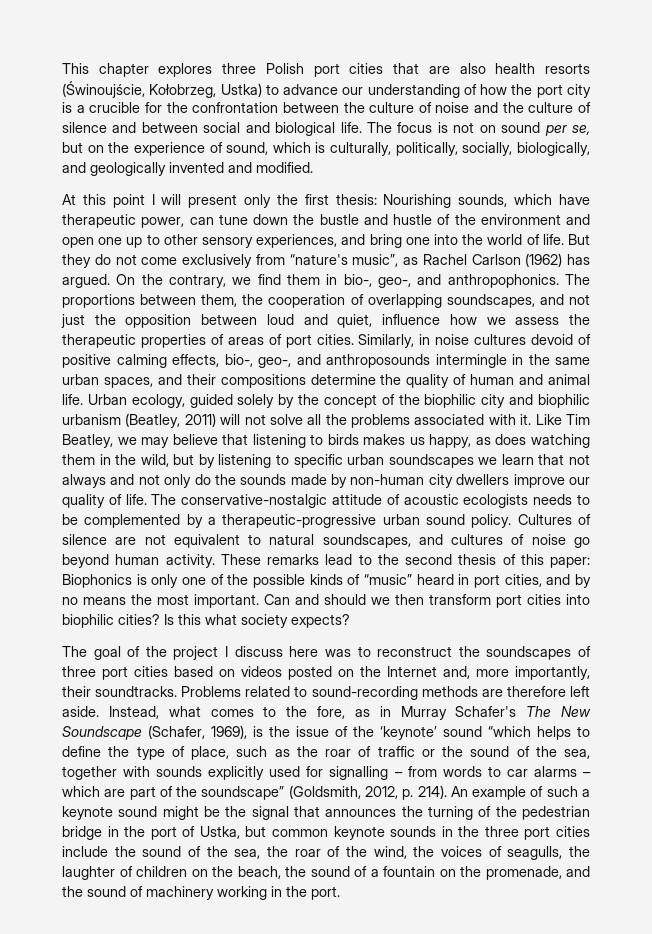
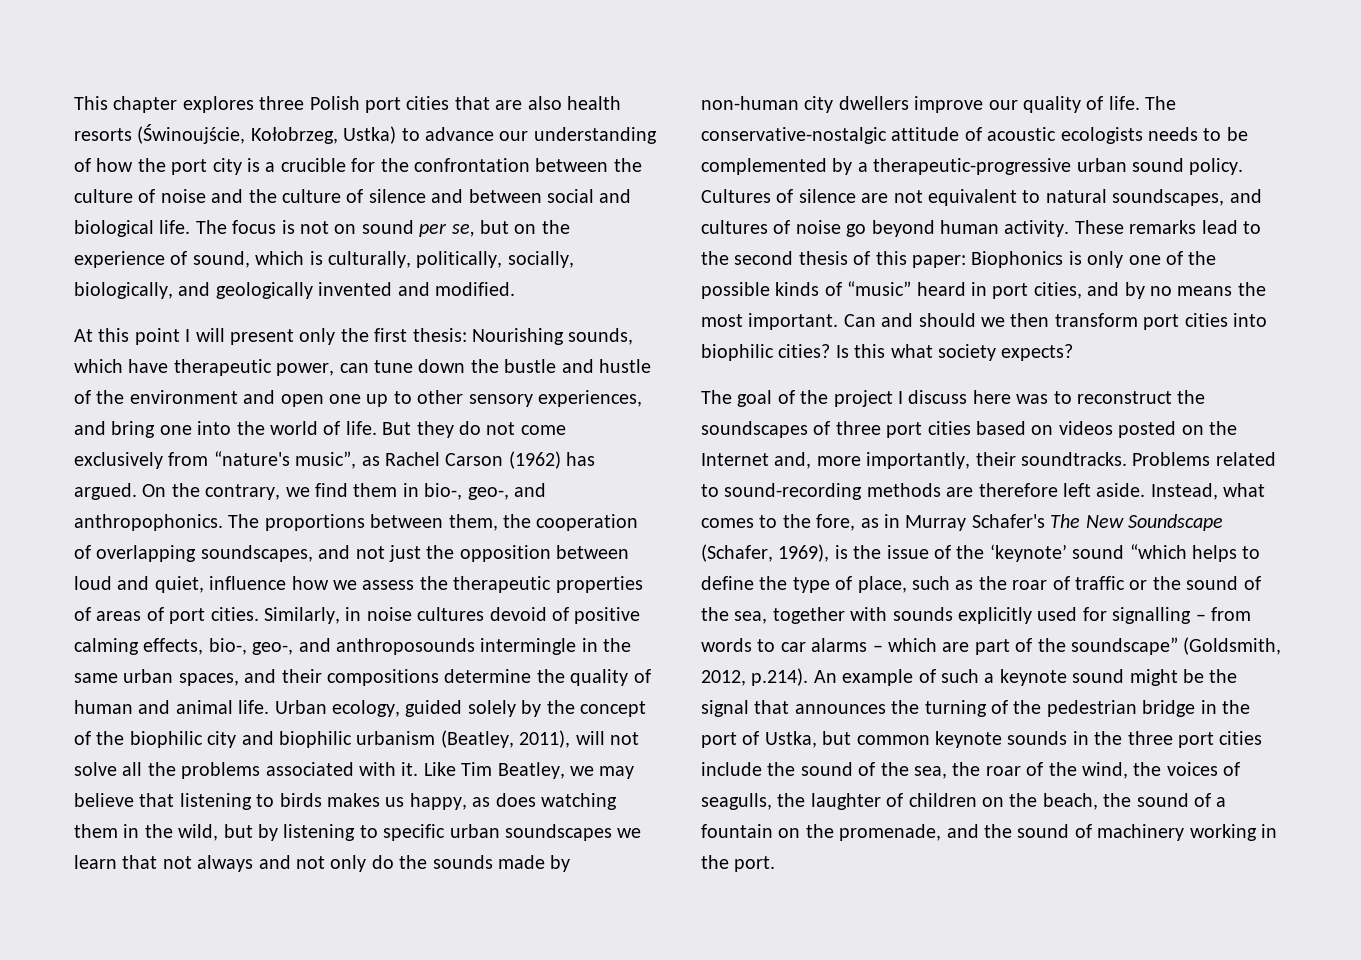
- But they do not come exclusively from “nature's music”, as Rachel Carlson (1962) has argued.
+ But they do not come exclusively from “nature's music”, as Rachel Carson (1962) has argued.
- Urban ecology, guided solely by the concept of the biophilic city and biophilic urbanism (Beatley, 2011) will not solve all the problems associated with it.
+ Urban ecology, guided solely by the concept of the biophilic city and biophilic urbanism (Beatley, 2011), will not solve all the problems associated with it.
- Instead, what comes to the fore, as in Murray Schafer's The New Soundscape (Schafer, 1969), is the issue of the ‘keynote’ sound “which helps to define the type of place, such as the roar of traffic or the sound of the sea, together with sounds explicitly used for signalling – from words to car alarms – which are part of the soundscape” (Goldsmith, 2012, p. 214). An example of such a keynote sound might be the signal that announces the turning of the pedestrian bridge in the port of Ustka, but common keynote sounds in the three port cities include the sound of the sea, the roar of the wind, the voices of seagulls, the laughter of children on the beach, the sound of a fountain on the promenade, and the sound of machinery working in the port.
+ Instead, what comes to the fore, as in Murray Schafer's The New Soundscape (Schafer, 1969), is the issue of the ‘keynote’ sound “which helps to define the type of place, such as the roar of traffic or the sound of the sea, together with sounds explicitly used for signalling – from words to car alarms – which are part of the soundscape” (Goldsmith, 2012, p.214). An example of such a keynote sound might be the signal that announces the turning of the pedestrian bridge in the port of Ustka, but common keynote sounds in the three port cities include the sound of the sea, the roar of the wind, the voices of seagulls, the laughter of children on the beach, the sound of a fountain on the promenade, and the sound of machinery working in the port.

